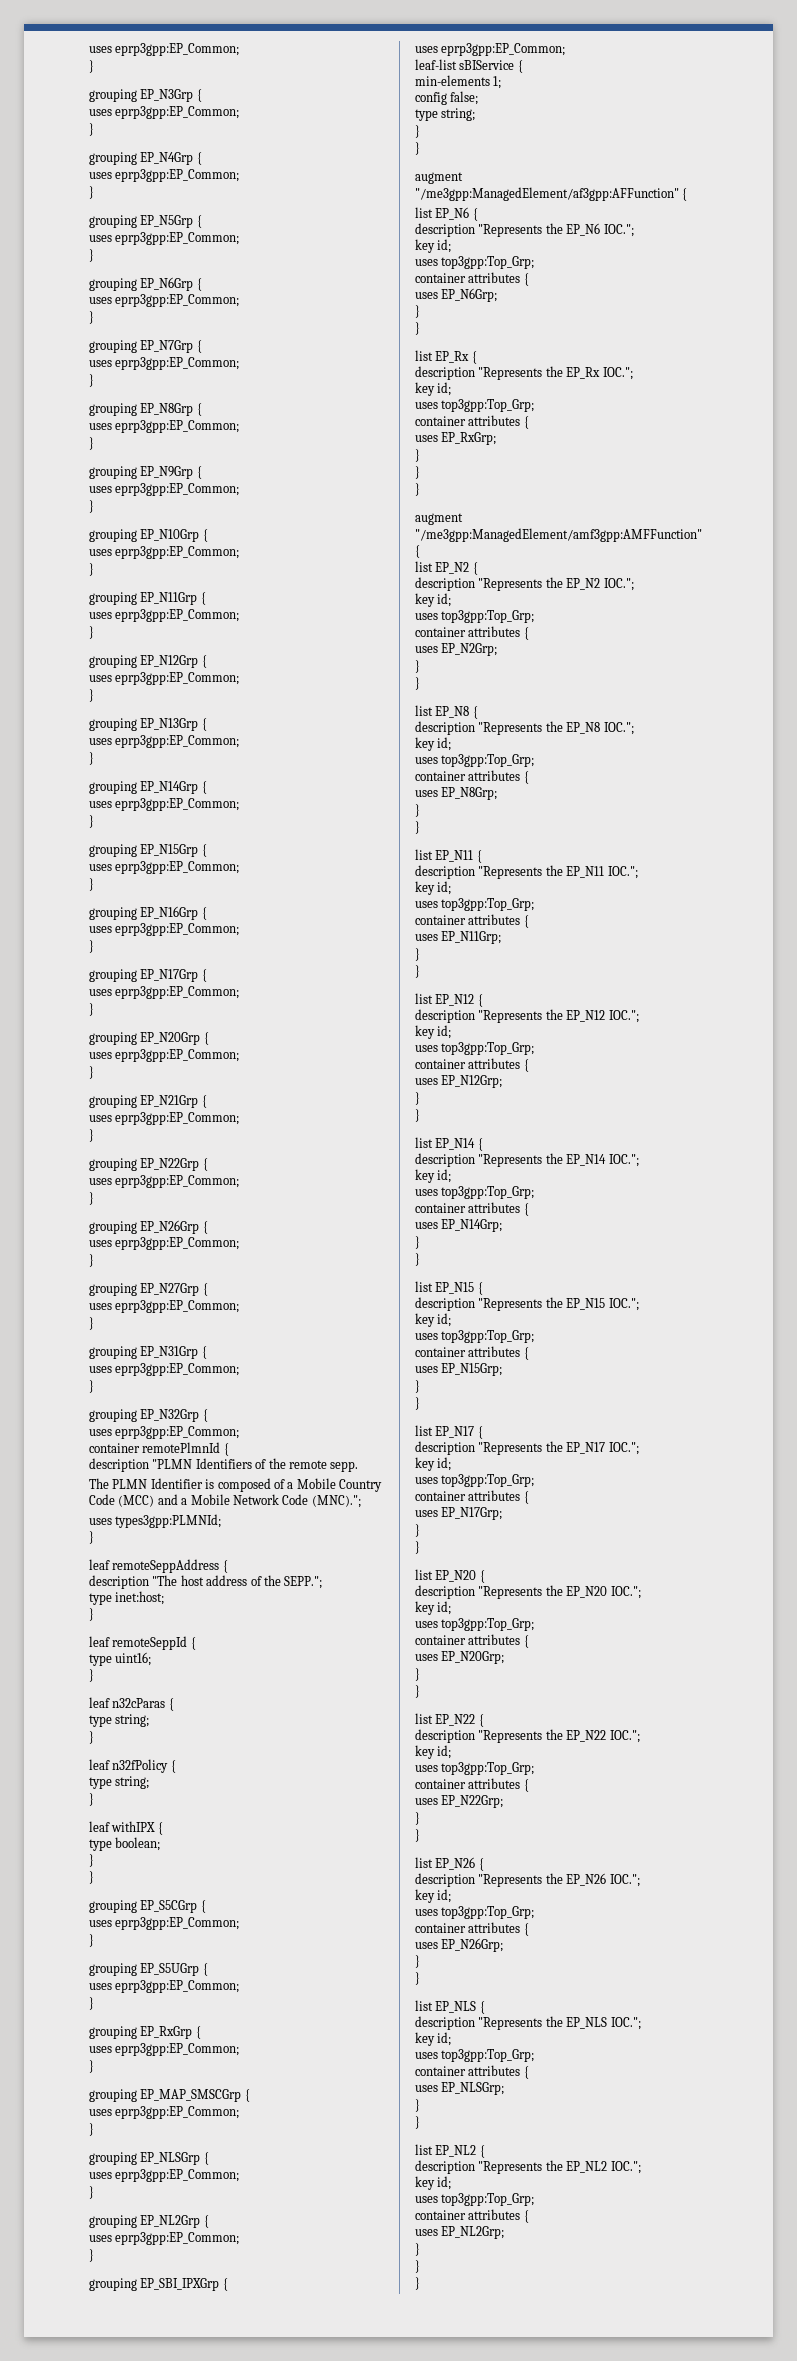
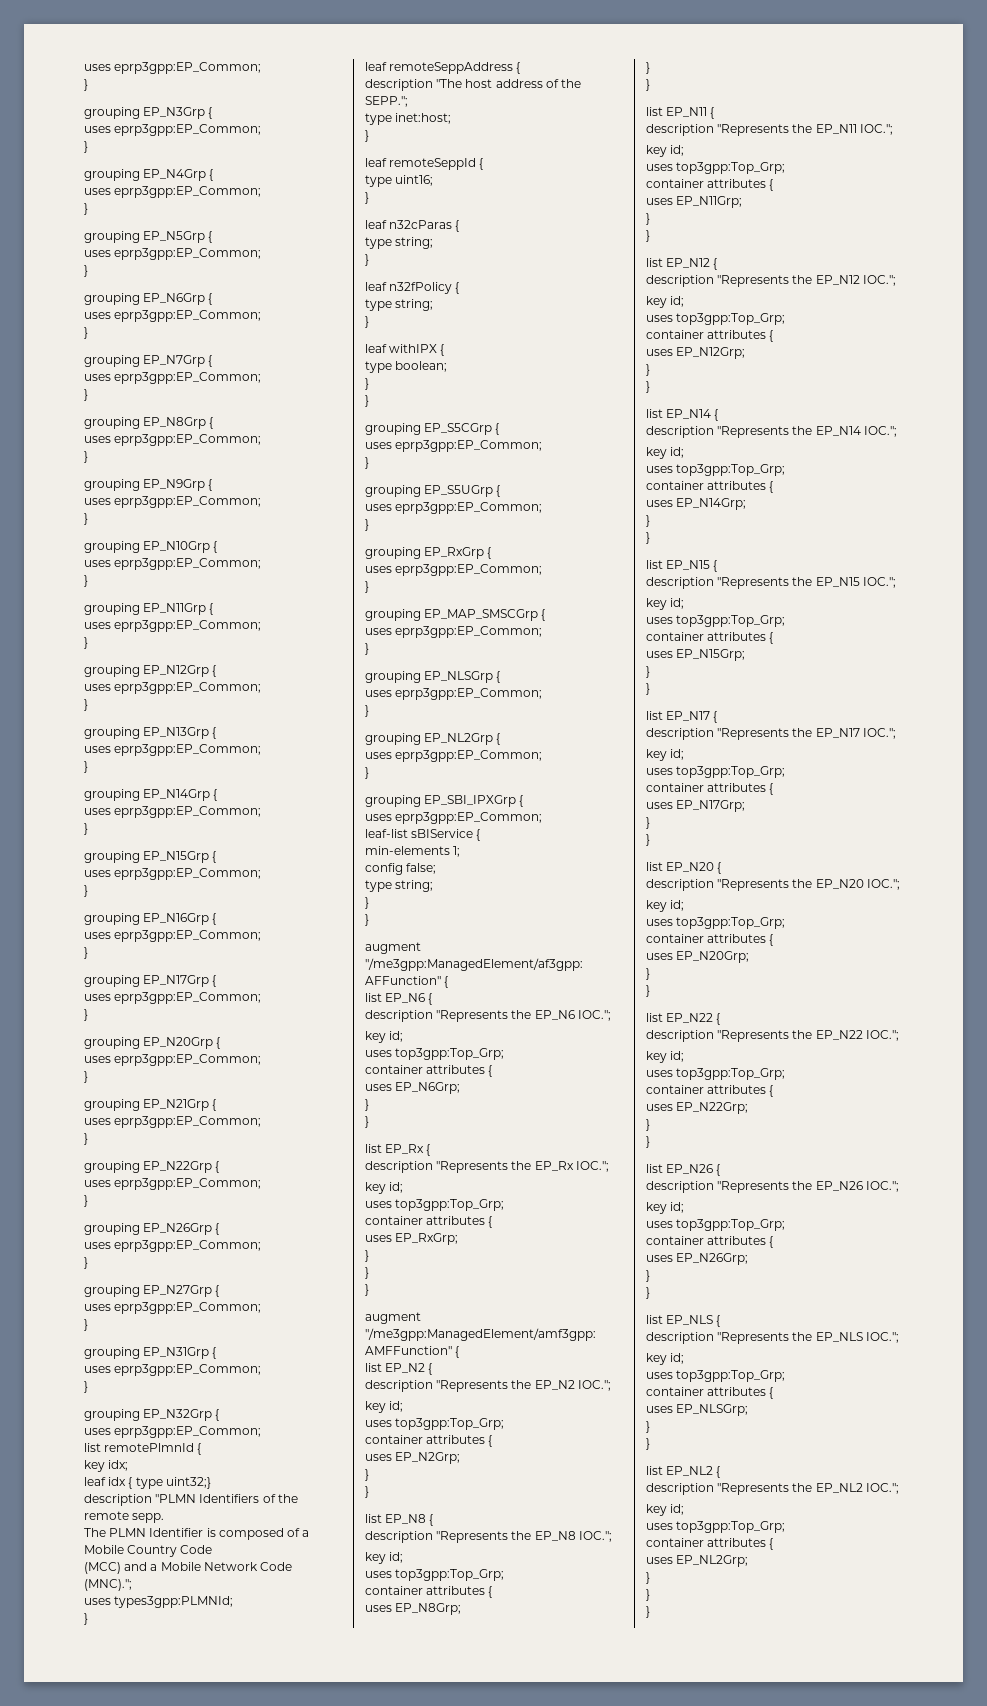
- container remotePlmnId {
+ list remotePlmnId {
+ key idx;
+ leaf idx { type uint32;}
- The PLMN Identifier is composed of a Mobile Country Code (MCC) and a Mobile Network Code (MNC).";
+ The PLMN Identifier is composed of a Mobile Country Code
+ (MCC) and a Mobile Network Code (MNC).";

